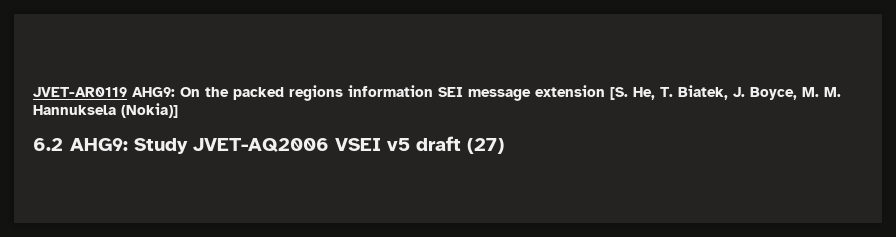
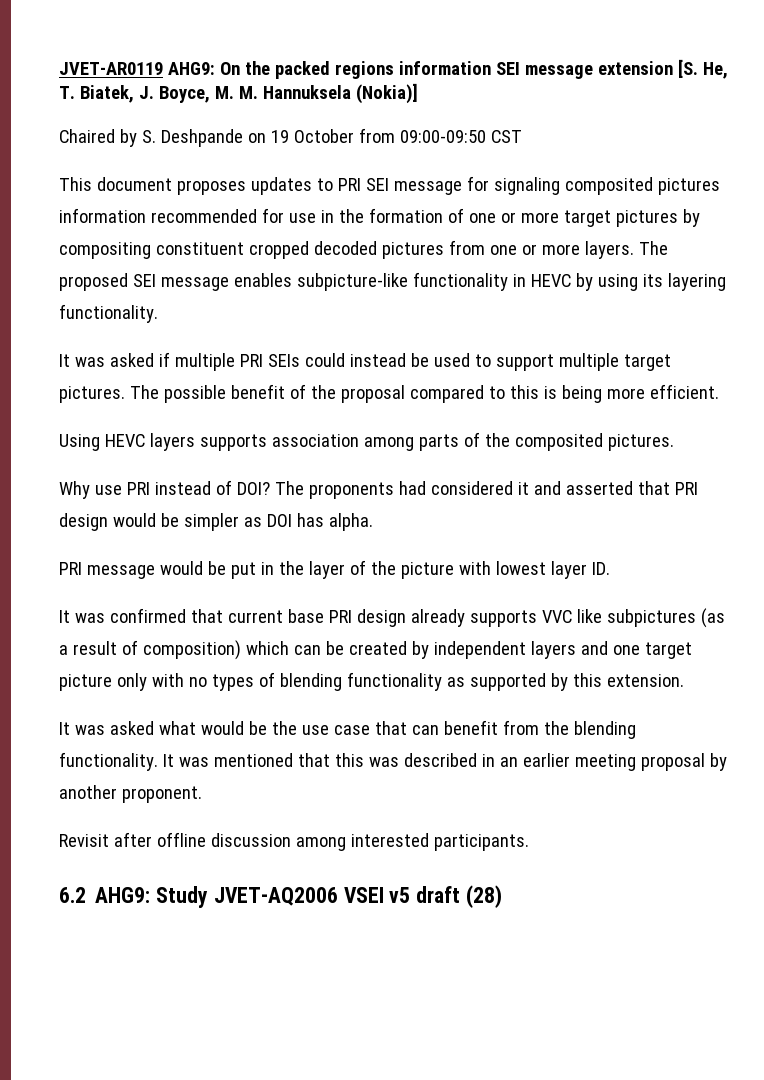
+ Chaired by S. Deshpande on 19 October from 09:00-09:50 CST
+ This document proposes updates to PRI SEI message for signaling composited pictures information recommended for use in the formation of one or more target pictures by compositing constituent cropped decoded pictures from one or more layers. The proposed SEI message enables subpicture-like functionality in HEVC by using its layering functionality.
+ It was asked if multiple PRI SEIs could instead be used to support multiple target pictures. The possible benefit of the proposal compared to this is being more efficient.
+ Using HEVC layers supports association among parts of the composited pictures.
+ Why use PRI instead of DOI? The proponents had considered it and asserted that PRI design would be simpler as DOI has alpha.
+ PRI message would be put in the layer of the picture with lowest layer ID.
+ It was confirmed that current base PRI design already supports VVC like subpictures (as a result of composition) which can be created by independent layers and one target picture only with no types of blending functionality as supported by this extension.
+ It was asked what would be the use case that can benefit from the blending functionality. It was mentioned that this was described in an earlier meeting proposal by another proponent.
+ Revisit after offline discussion among interested participants.
- 6.2 AHG9: Study JVET-AQ2006 VSEI v5 draft (27)
+ 6.2 AHG9: Study JVET-AQ2006 VSEI v5 draft (28)

